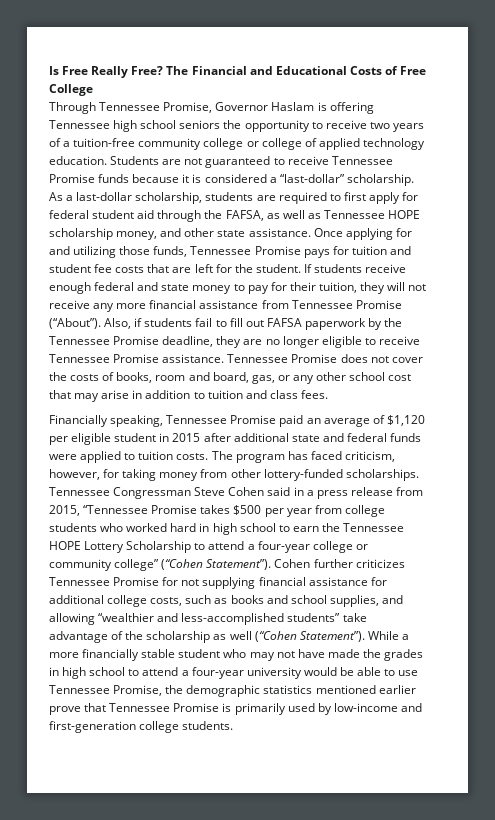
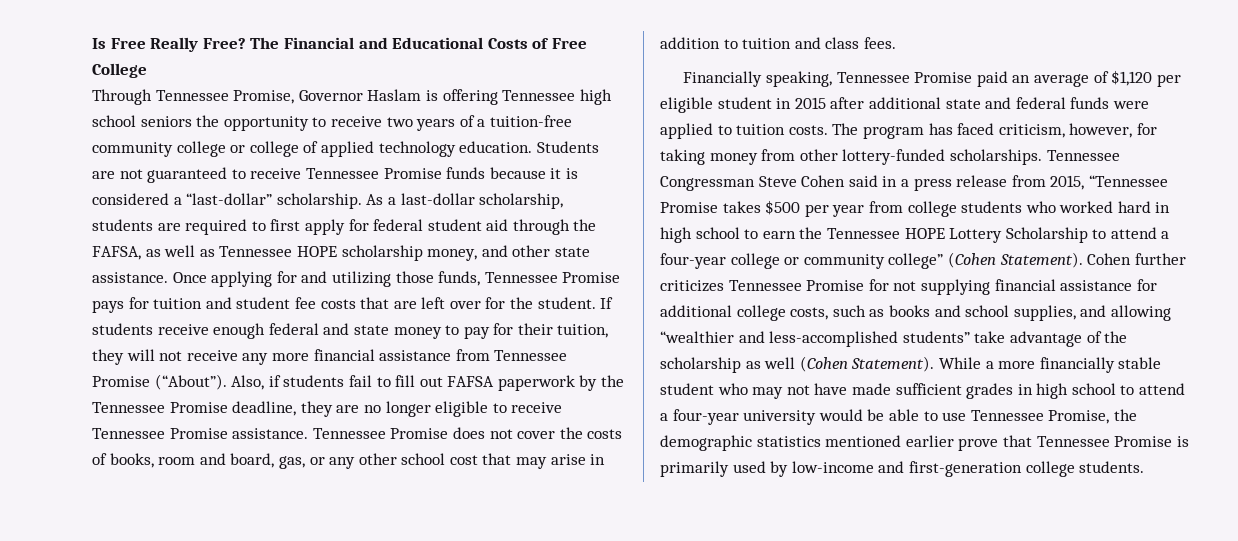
- Once applying for and utilizing those funds, Tennessee Promise pays for tuition and student fee costs that are left for the student.
+ Once applying for and utilizing those funds, Tennessee Promise pays for tuition and student fee costs that are left over for the student.
- Tennessee Congressman Steve Cohen said in a press release from 2015, “Tennessee Promise takes $500 per year from college students who worked hard in high school to earn the Tennessee HOPE Lottery Scholarship to attend a four-year college or community college” (“Cohen Statement”).
+ Tennessee Congressman Steve Cohen said in a press release from 2015, “Tennessee Promise takes $500 per year from college students who worked hard in high school to earn the Tennessee HOPE Lottery Scholarship to attend a four-year college or community college” (Cohen Statement).
- Cohen further criticizes Tennessee Promise for not supplying financial assistance for additional college costs, such as books and school supplies, and allowing “wealthier and less-accomplished students” take advantage of the scholarship as well (“Cohen Statement”).
+ Cohen further criticizes Tennessee Promise for not supplying financial assistance for additional college costs, such as books and school supplies, and allowing “wealthier and less-accomplished students” take advantage of the scholarship as well (Cohen Statement).
- While a more financially stable student who may not have made the grades in high school to attend a four-year university would be able to use Tennessee Promise, the demographic statistics mentioned earlier prove that Tennessee Promise is primarily used by low-income and first-generation college students.
+ While a more financially stable student who may not have made sufficient grades in high school to attend a four-year university would be able to use Tennessee Promise, the demographic statistics mentioned earlier prove that Tennessee Promise is primarily used by low-income and first-generation college students.

